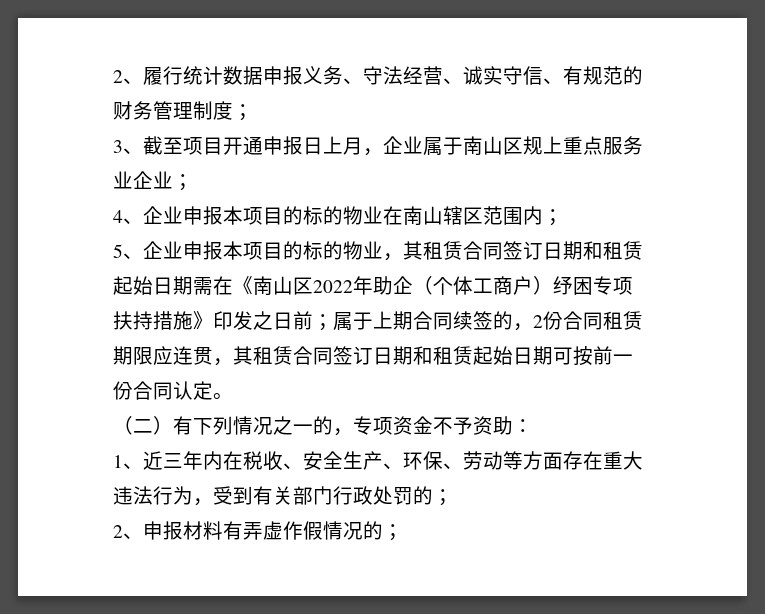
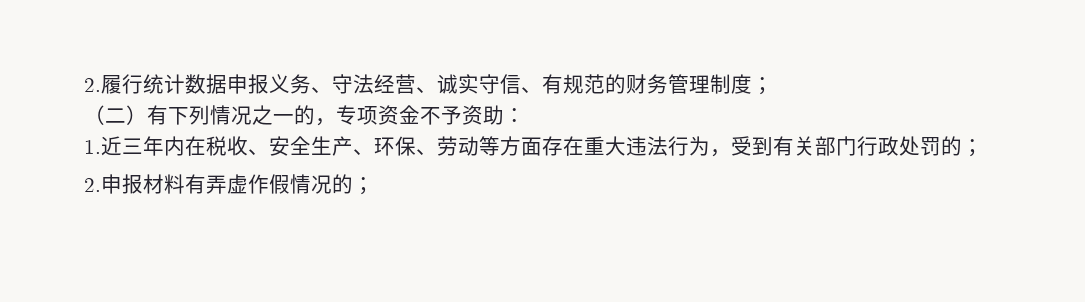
- 2、履行统计数据申报义务、守法经营、诚实守信、有规范的财务管理制度；
+ 2.履行统计数据申报义务、守法经营、诚实守信、有规范的财务管理制度；
- 3、截至项目开通申报日上月，企业属于南山区规上重点服务业企业；
- 4、企业申报本项目的标的物业在南山辖区范围内；
- 5、企业申报本项目的标的物业，其租赁合同签订日期和租赁起始日期需在《南山区2022年助企（个体工商户）纾困专项扶持措施》印发之日前；属于上期合同续签的，2份合同租赁期限应连贯，其租赁合同签订日期和租赁起始日期可按前一份合同认定。
- 1、近三年内在税收、安全生产、环保、劳动等方面存在重大违法行为，受到有关部门行政处罚的；
+ 1.近三年内在税收、安全生产、环保、劳动等方面存在重大违法行为，受到有关部门行政处罚的；
- 2、申报材料有弄虚作假情况的；
+ 2.申报材料有弄虚作假情况的；

